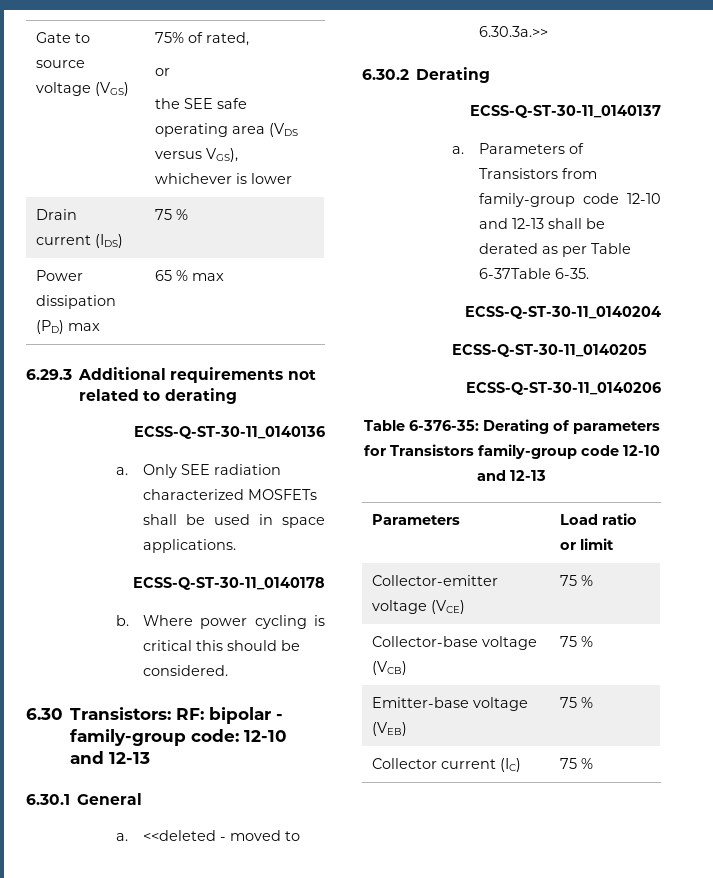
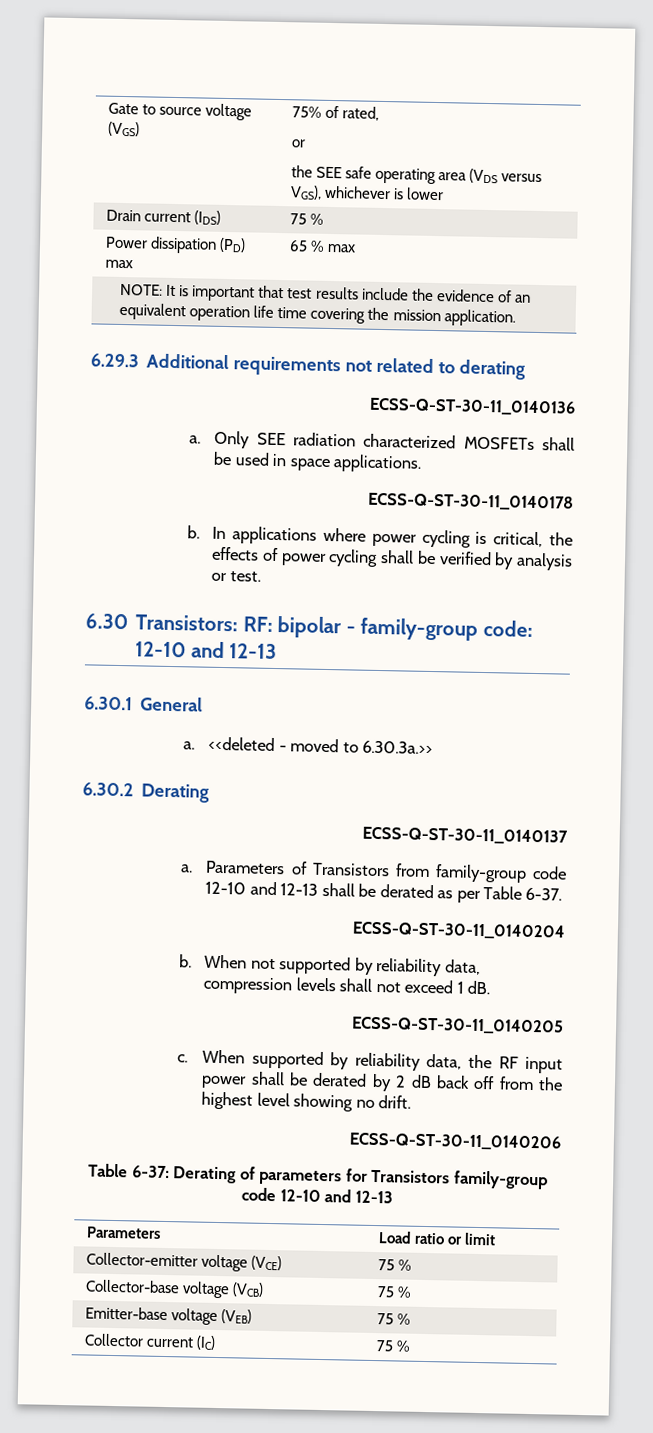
+ NOTE: It is important that test results include the evidence of an equivalent operation life time covering the mission application.
- Where power cycling is critical this should be considered.
+ In applications where power cycling is critical, the effects of power cycling shall be verified by analysis or test.
- Parameters of Transistors from family-group code 12-10 and 12-13 shall be derated as per Table 6-37Table 6-35.
+ Parameters of Transistors from family-group code 12-10 and 12-13 shall be derated as per Table 6-37.
+ b. When not supported by reliability data, compression levels shall not exceed 1 dB.
  ECSS-Q-ST-30-11_0140205
+ c. When supported by reliability data, the RF input power shall be derated by 2 dB back off from the highest level showing no drift.
- Table 6-376-35: Derating of parameters for Transistors family-group code 12-10 and 12-13
+ Table 6-37: Derating of parameters for Transistors family-group code 12-10 and 12-13

